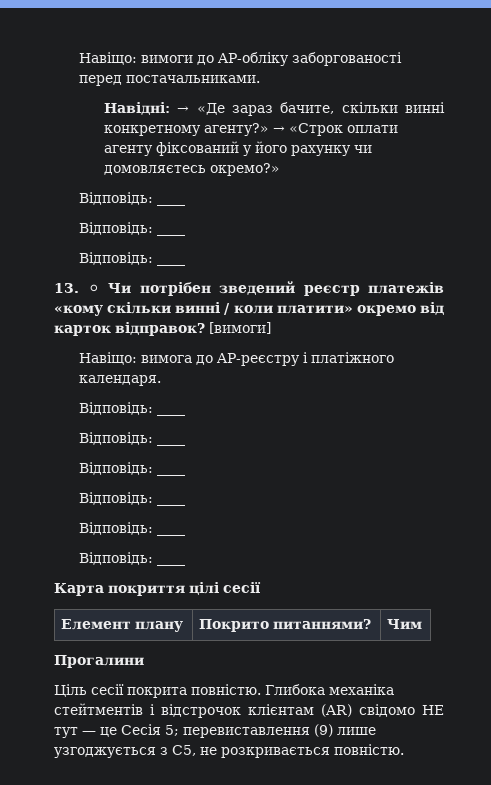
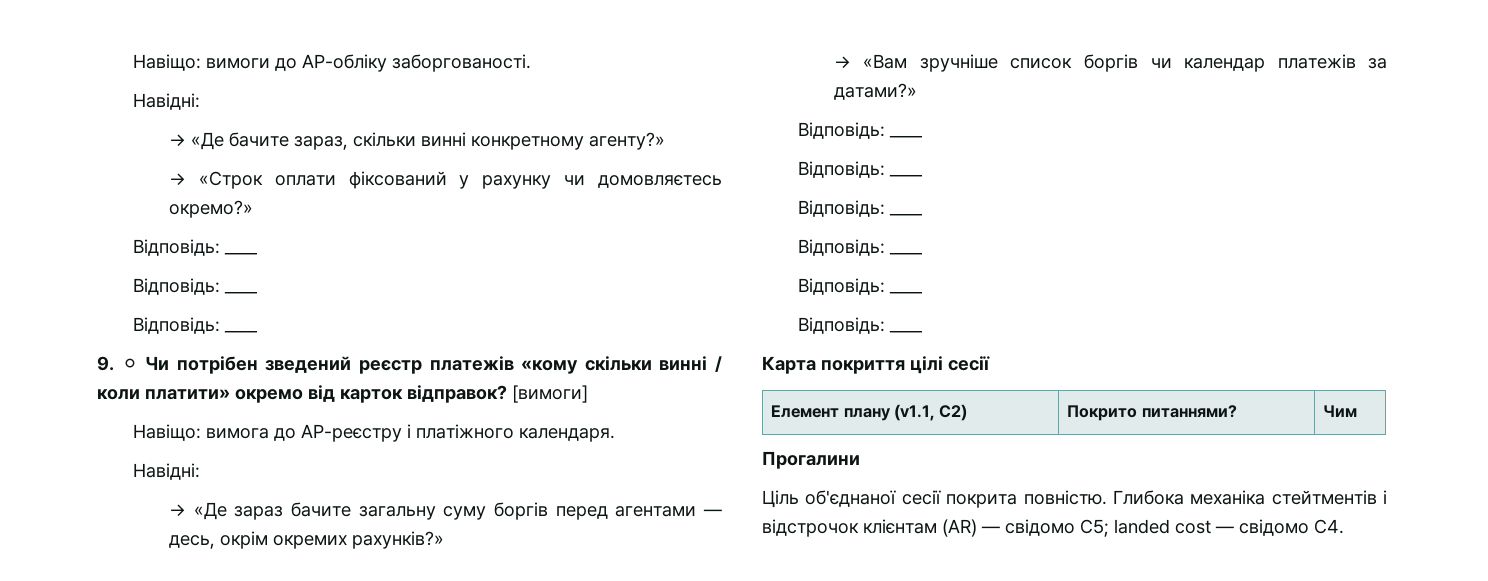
- Навіщо: вимоги до AP-обліку заборгованості перед постачальниками.
- Навідні: → «Де зараз бачите, скільки винні конкретному агенту?» → «Строк оплати агенту фіксований у його рахунку чи домовляєтесь окремо?»
+ Навіщо: вимоги до AP-обліку заборгованості.
+ Навідні:
+ → «Де бачите зараз, скільки винні конкретному агенту?»
+ → «Строк оплати фіксований у рахунку чи домовляєтесь окремо?»
- 13. ⚪ Чи потрібен зведений реєстр платежів «кому скільки винні / коли платити» окремо від карток відправок?
+ 9. ⚪ Чи потрібен зведений реєстр платежів «кому скільки винні / коли платити» окремо від карток відправок?
  Навіщо: вимога до AP-реєстру і платіжного календаря.
+ Навідні:
+ → «Де зараз бачите загальну суму боргів перед агентами — десь, окрім окремих рахунків?»
+ → «Вам зручніше список боргів чи календар платежів за датами?»
- Елемент плану | Покрито питаннями? | Чим
+ Елемент плану (v1.1, С2) | Покрито питаннями? | Чим
- Ціль сесії покрита повністю.
+ Ціль об'єднаної сесії покрита повністю.
- Глибока механіка стейтментів і відстрочок клієнтам (AR) свідомо НЕ тут — це Сесія 5; перевиставлення (9) лише узгоджується з С5, не розкривається повністю.
+ Глибока механіка стейтментів і відстрочок клієнтам (AR) — свідомо С5; landed cost — свідомо С4.

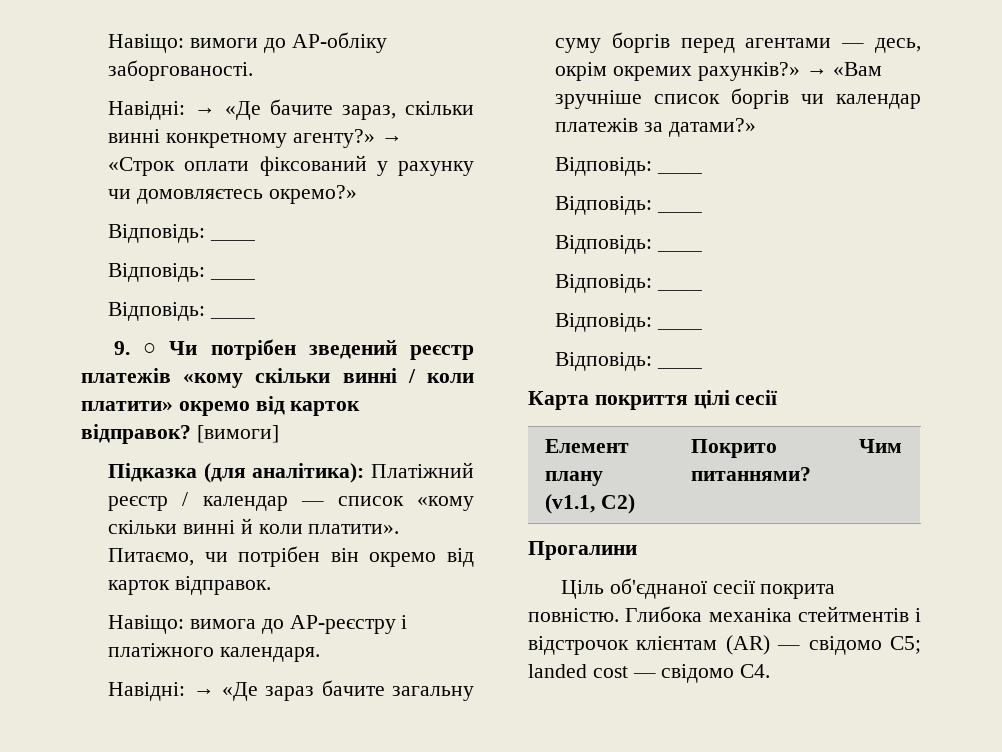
  Навіщо: вимоги до AP-обліку заборгованості.
- Навідні:
- → «Де бачите зараз, скільки винні конкретному агенту?»
- → «Строк оплати фіксований у рахунку чи домовляєтесь окремо?»
+ Навідні: → «Де бачите зараз, скільки винні конкретному агенту?» → «Строк оплати фіксований у рахунку чи домовляєтесь окремо?»
- 9. ⚪ Чи потрібен зведений реєстр платежів «кому скільки винні / коли платити» окремо від карток відправок?
+ 9. ○ Чи потрібен зведений реєстр платежів «кому скільки винні / коли платити» окремо від карток відправок?
+ Підказка (для аналітика): Платіжний реєстр / календар — список «кому скільки винні й коли платити». Питаємо, чи потрібен він окремо від карток відправок.
  Навіщо: вимога до AP-реєстру і платіжного календаря.
- Навідні:
- → «Де зараз бачите загальну суму боргів перед агентами — десь, окрім окремих рахунків?»
- → «Вам зручніше список боргів чи календар платежів за датами?»
+ Навідні: → «Де зараз бачите загальну суму боргів перед агентами — десь, окрім окремих рахунків?» → «Вам зручніше список боргів чи календар платежів за датами?»

